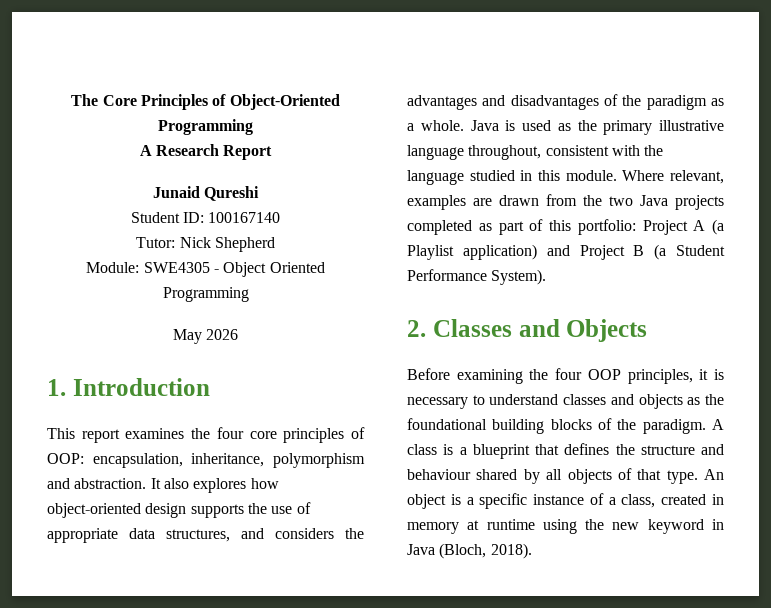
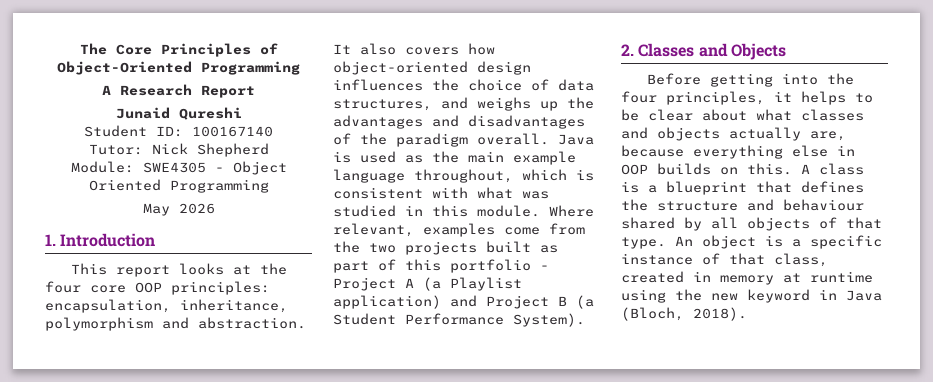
- This report examines the four core principles of OOP: encapsulation, inheritance, polymorphism and abstraction.
+ This report looks at the four core OOP principles: encapsulation, inheritance, polymorphism and abstraction.
- It also explores how object-oriented design supports the use of appropriate data structures, and considers the advantages and disadvantages of the paradigm as a whole.
+ It also covers how object-oriented design influences the choice of data structures, and weighs up the advantages and disadvantages of the paradigm overall.
- Java is used as the primary illustrative language throughout, consistent with the language studied in this module.
+ Java is used as the main example language throughout, which is consistent with what was studied in this module.
- Where relevant, examples are drawn from the two Java projects completed as part of this portfolio: Project A (a Playlist application) and Project B (a Student Performance System).
+ Where relevant, examples come from the two projects built as part of this portfolio - Project A (a Playlist application) and Project B (a Student Performance System).
- Before examining the four OOP principles, it is necessary to understand classes and objects as the foundational building blocks of the paradigm.
+ Before getting into the four principles, it helps to be clear about what classes and objects actually are, because everything else in OOP builds on this.
- An object is a specific instance of a class, created in memory at runtime using the new keyword in Java (Bloch, 2018).
+ An object is a specific instance of that class, created in memory at runtime using the new keyword in Java (Bloch, 2018).

